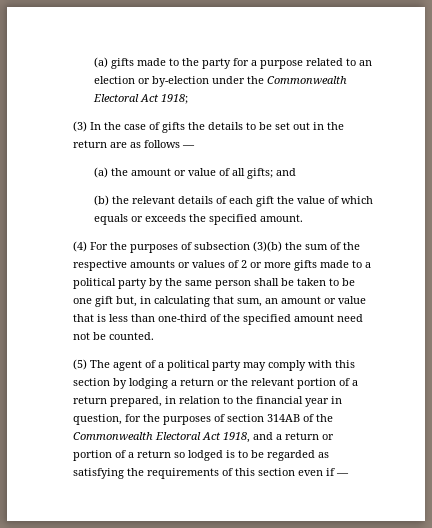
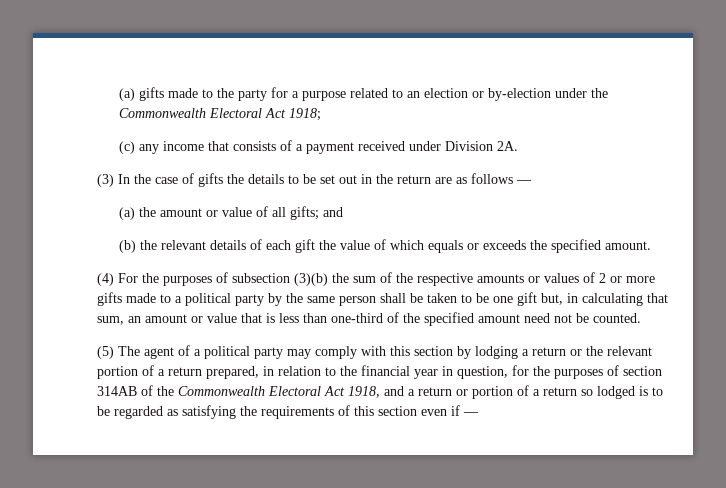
+ (c) any income that consists of a payment received under Division 2A.

